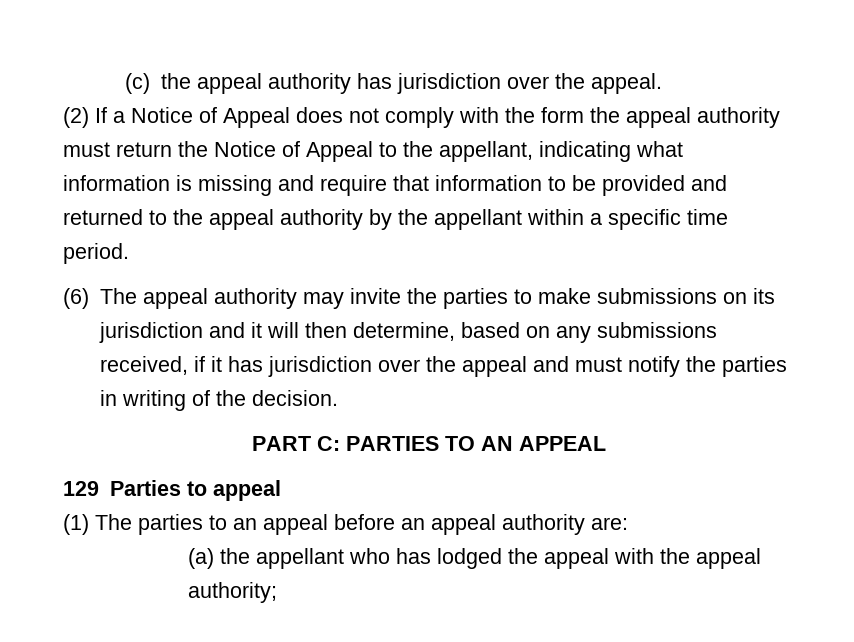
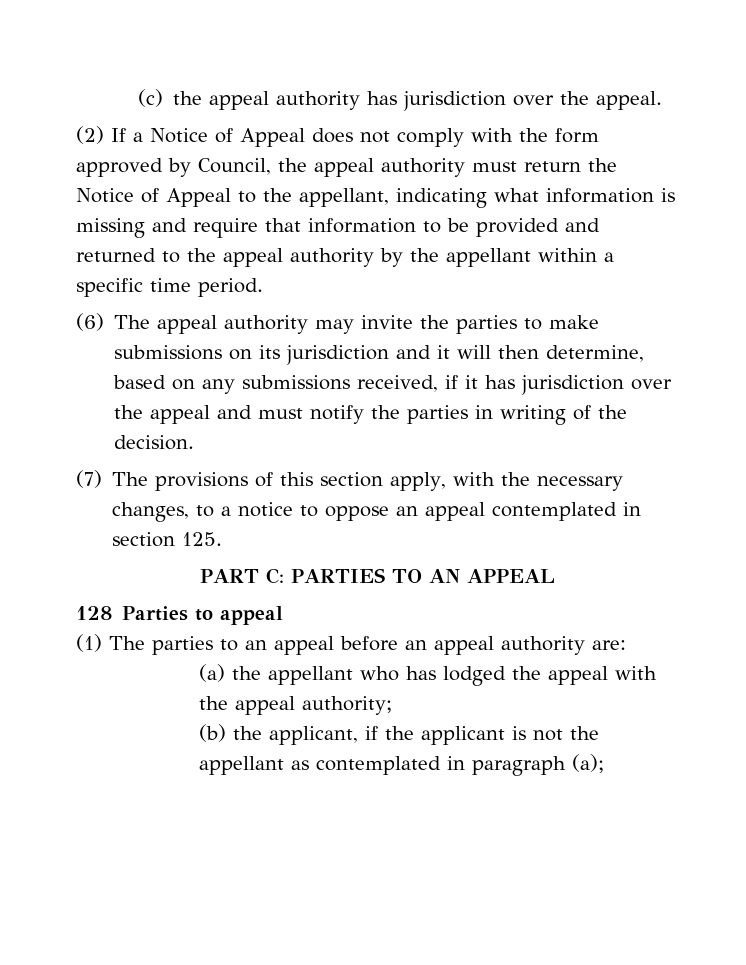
- (2) If a Notice of Appeal does not comply with the form the appeal authority must return the Notice of Appeal to the appellant, indicating what information is missing and require that information to be provided and returned to the appeal authority by the appellant within a specific time period.
+ (2) If a Notice of Appeal does not comply with the form approved by Council, the appeal authority must return the Notice of Appeal to the appellant, indicating what information is missing and require that information to be provided and returned to the appeal authority by the appellant within a specific time period.
+ (7) The provisions of this section apply, with the necessary changes, to a notice to oppose an appeal contemplated in section 125.
- 129 Parties to appeal
+ 128 Parties to appeal
+ (b) the applicant, if the applicant is not the appellant as contemplated in paragraph (a);

